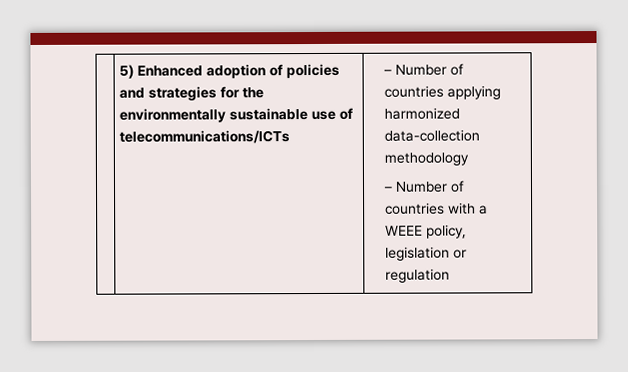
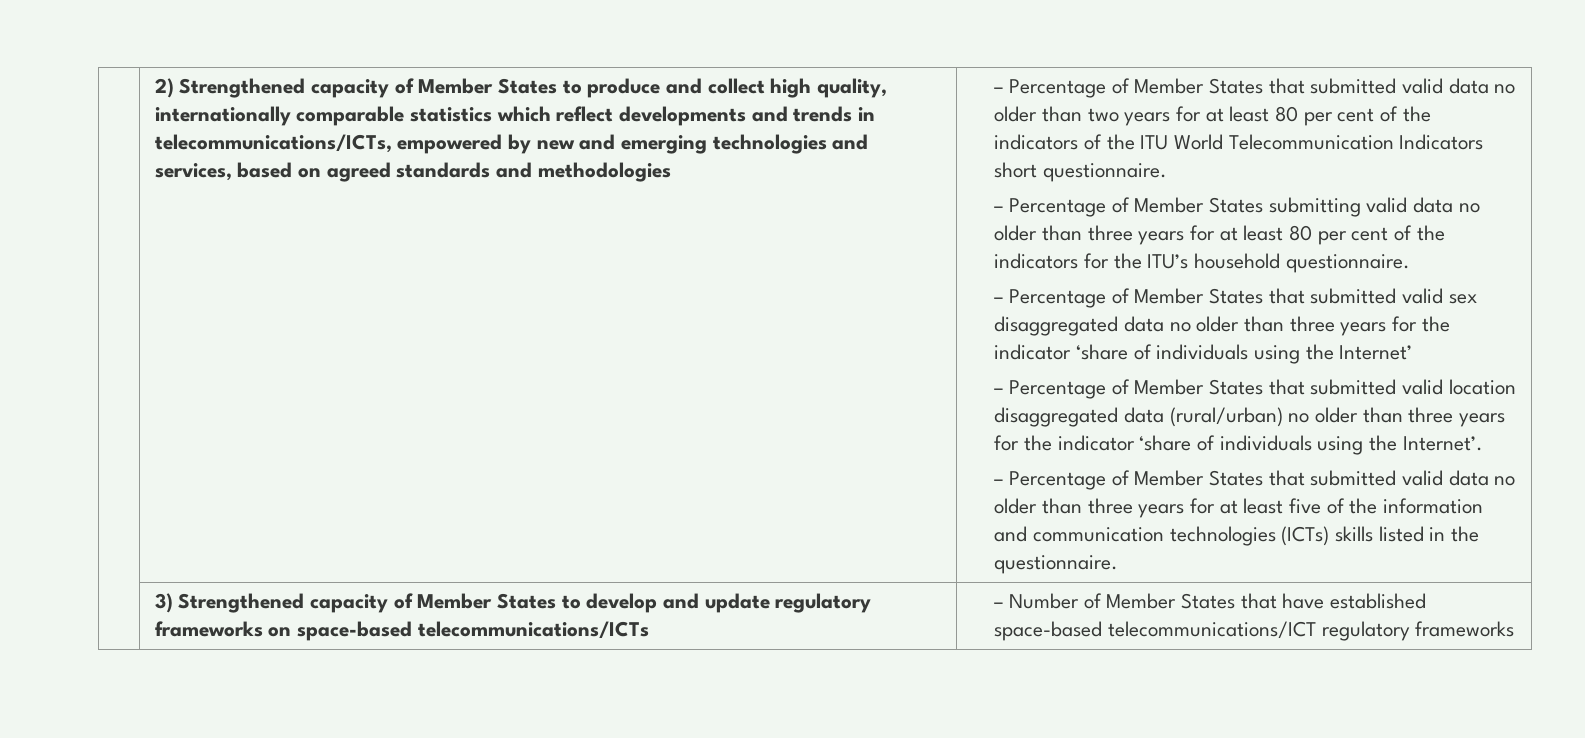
- 5) Enhanced adoption of policies and strategies for the environmentally sustainable use of telecommunications/ICTs | – Number of countries applying harmonized data-collection methodology
- – Number of countries with a WEEE policy, legislation or regulation
+ 2) Strengthened capacity of Member States to produce and collect high quality, internationally comparable statistics which reflect developments and trends in telecommunications/ICTs, empowered by new and emerging technologies and services, based on agreed standards and methodologies | – Percentage of Member States that submitted valid data no older than two years for at least 80 per cent of the indicators of the ITU World Telecommunication Indicators short questionnaire.
+ – Percentage of Member States submitting valid data no older than three years for at least 80 per cent of the indicators for the ITU’s household questionnaire.
+ – Percentage of Member States that submitted valid sex disaggregated data no older than three years for the indicator ‘share of individuals using the Internet’
+ – Percentage of Member States that submitted valid location disaggregated data (rural/urban) no older than three years for the indicator ‘share of individuals using the Internet’.
+ – Percentage of Member States that submitted valid data no older than three years for at least five of the information and communication technologies (ICTs) skills listed in the questionnaire.
+ | 3) Strengthened capacity of Member States to develop and update regulatory frameworks on space-based telecommunications/ICTs | – Number of Member States that have established space-based telecommunications/ICT regulatory frameworks

